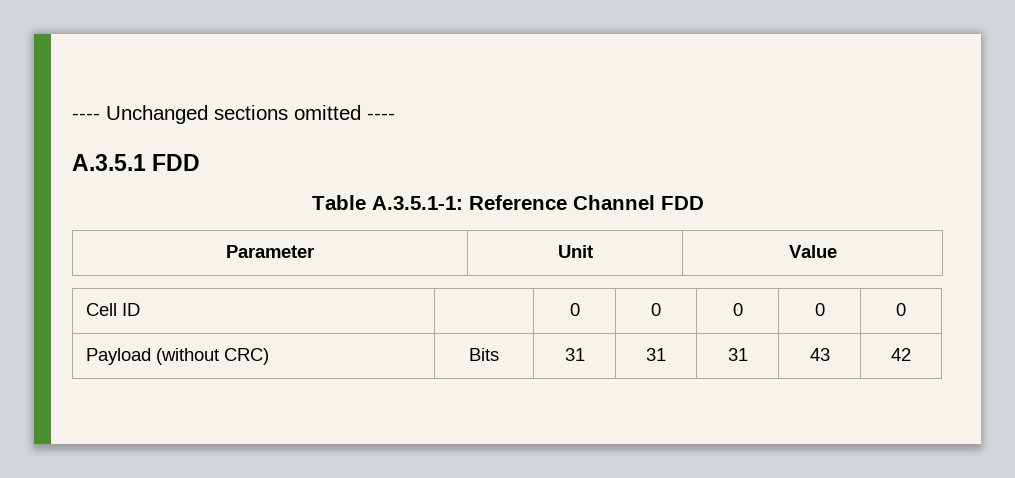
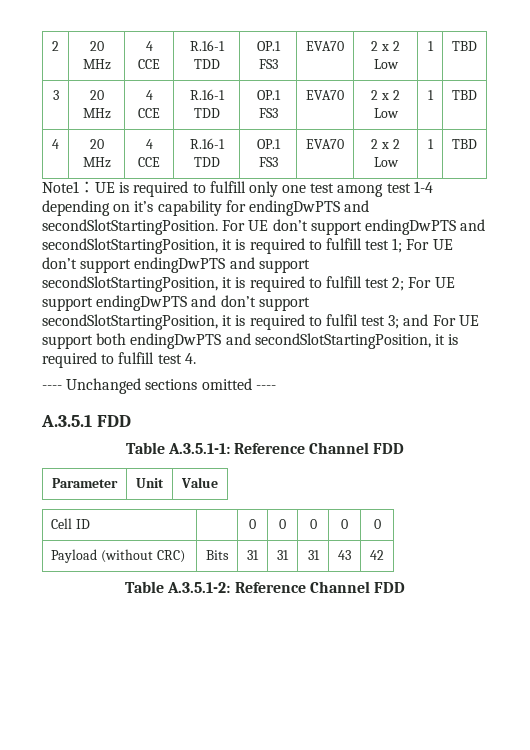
+ 2 | 20 MHz | 4 CCE | R.16-1 TDD | OP.1 FS3 | EVA70 | 2 x 2 Low | 1 | TBD
+ 3 | 20 MHz | 4 CCE | R.16-1 TDD | OP.1 FS3 | EVA70 | 2 x 2 Low | 1 | TBD
+ 4 | 20 MHz | 4 CCE | R.16-1 TDD | OP.1 FS3 | EVA70 | 2 x 2 Low | 1 | TBD
+ Note1：UE is required to fulfill only one test among test 1-4 depending on it’s capability for endingDwPTS and secondSlotStartingPosition. For UE don’t support endingDwPTS and secondSlotStartingPosition, it is required to fulfill test 1; For UE don’t support endingDwPTS and support secondSlotStartingPosition, it is required to fulfill test 2; For UE support endingDwPTS and don’t support secondSlotStartingPosition, it is required to fulfil test 3; and For UE support both endingDwPTS and secondSlotStartingPosition, it is required to fulfill test 4.
+ Table A.3.5.1-2: Reference Channel FDD

